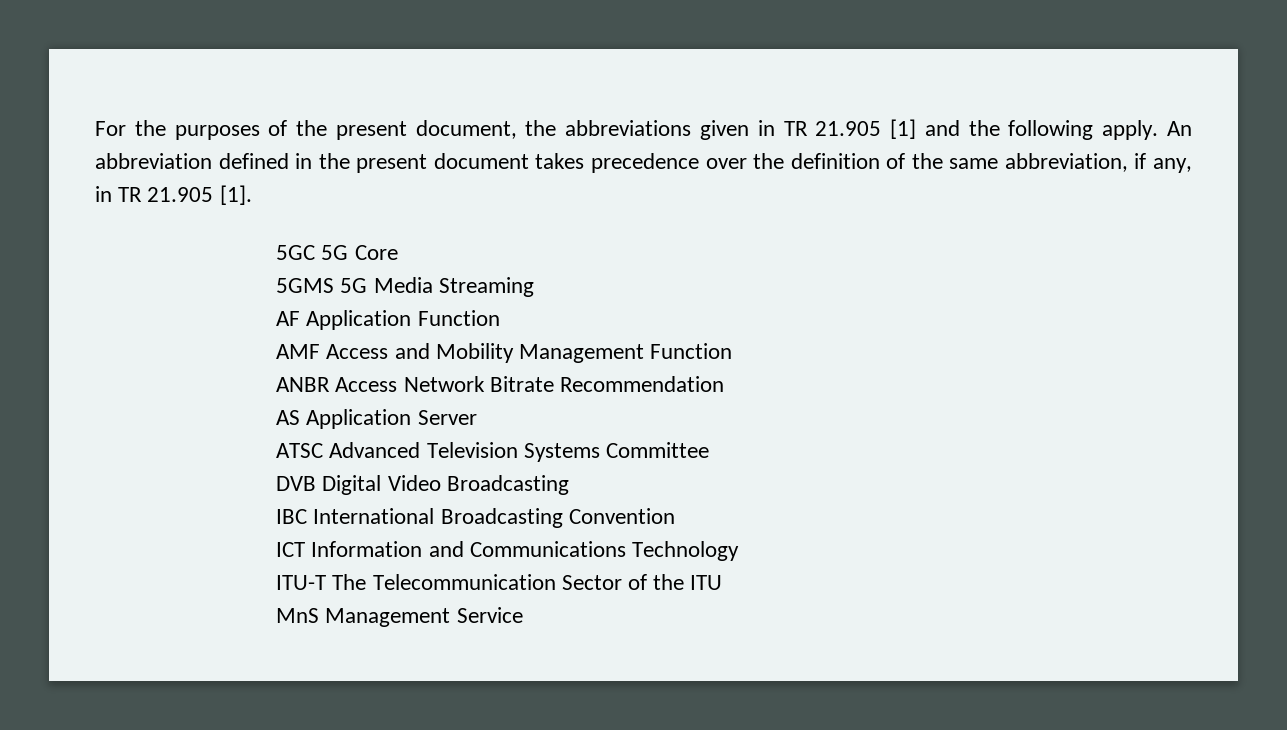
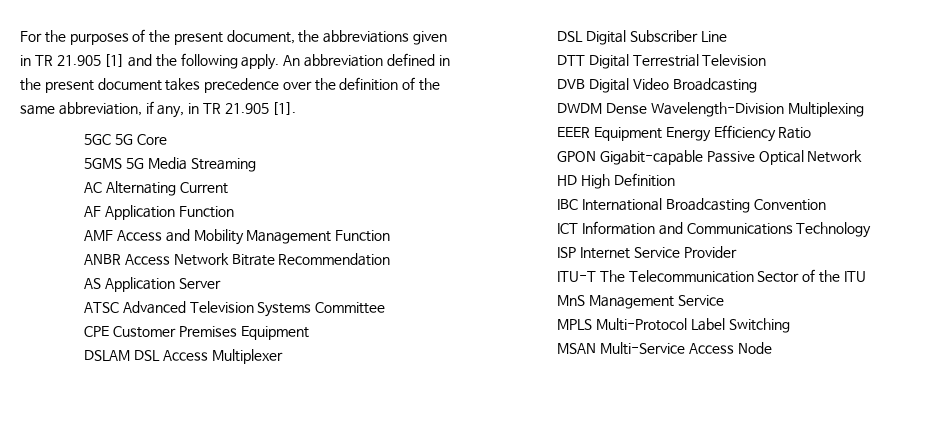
+ AC Alternating Current
+ CPE Customer Premises Equipment
+ DSLAM DSL Access Multiplexer
+ DSL Digital Subscriber Line
+ DTT Digital Terrestrial Television
  DVB Digital Video Broadcasting
+ DWDM Dense Wavelength-Division Multiplexing
+ EEER Equipment Energy Efficiency Ratio
+ GPON Gigabit-capable Passive Optical Network
+ HD High Definition
+ ISP Internet Service Provider
+ MPLS Multi-Protocol Label Switching
+ MSAN Multi-Service Access Node

